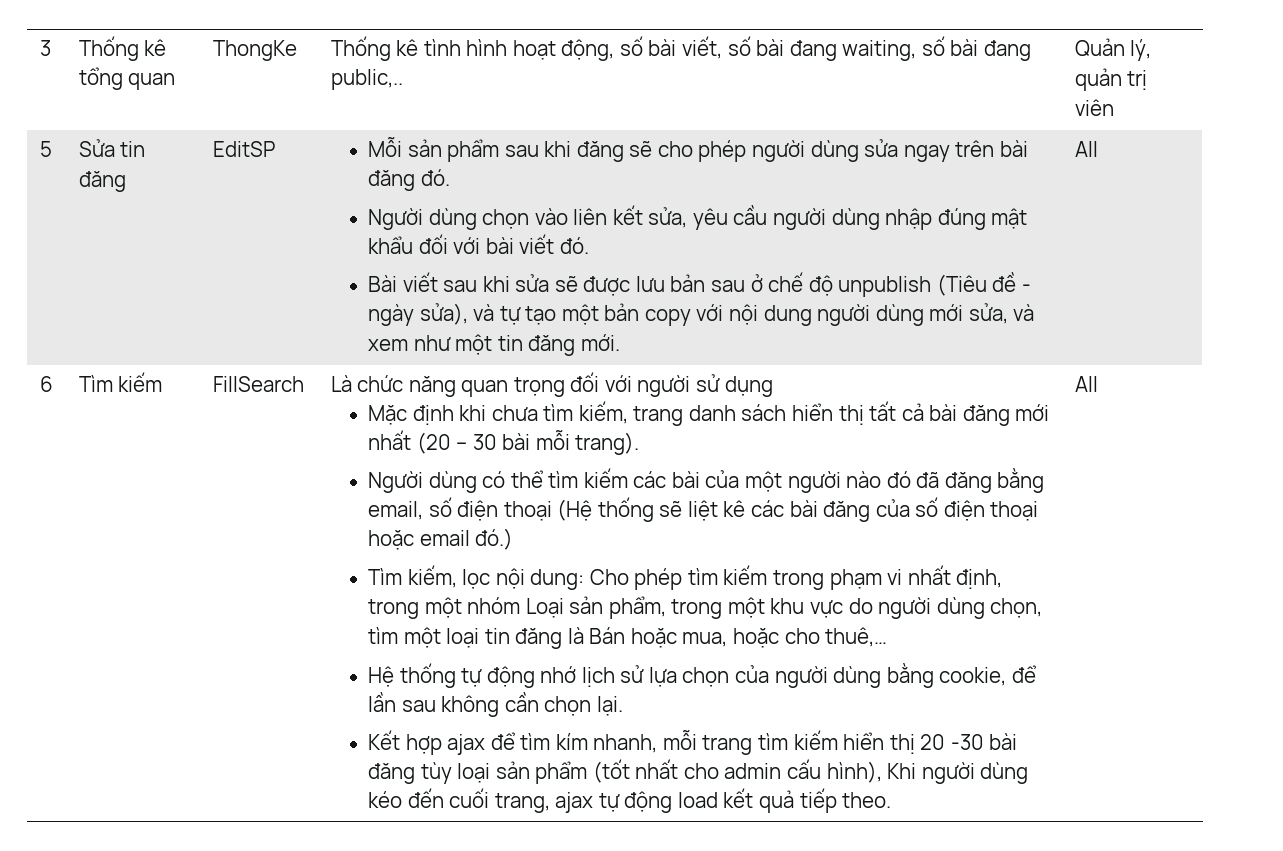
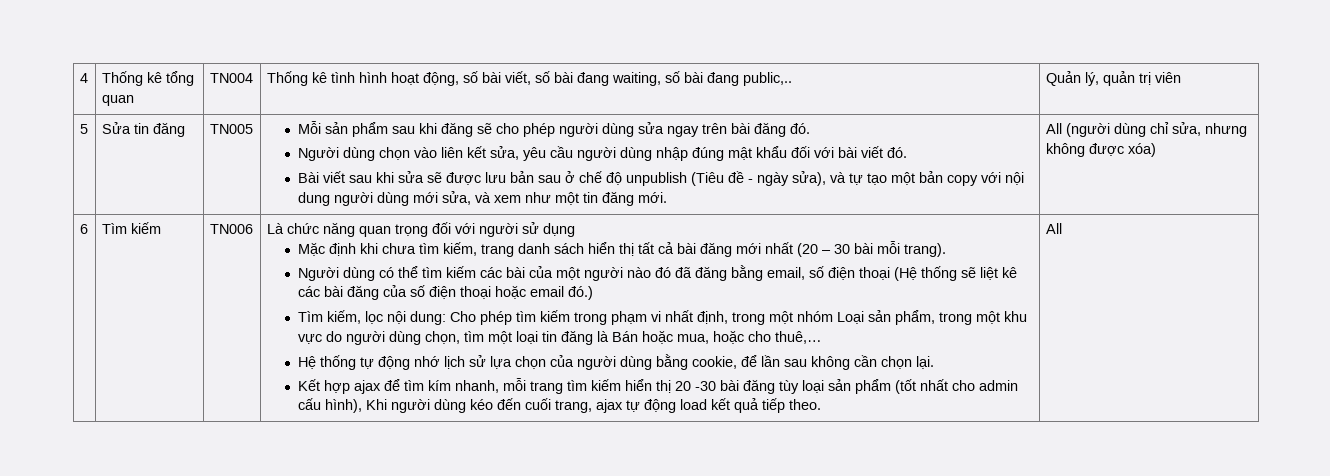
- 3 | Thống kê tổng quan | ThongKe | Thống kê tình hình hoạt động, số bài viết, số bài đang waiting, số bài đang public,.. | Quản lý, quản trị viên
+ 4 | Thống kê tổng quan | TN004 | Thống kê tình hình hoạt động, số bài viết, số bài đang waiting, số bài đang public,.. | Quản lý, quản trị viên
- EditSP
+ TN005
- Bài viết sau khi sửa sẽ được lưu bản sau ở chế độ unpublish (Tiêu đề - ngày sửa), và tự tạo một bản copy với nội dung người dùng mới sửa, và xem như một tin đăng mới. | All
+ Bài viết sau khi sửa sẽ được lưu bản sau ở chế độ unpublish (Tiêu đề - ngày sửa), và tự tạo một bản copy với nội dung người dùng mới sửa, và xem như một tin đăng mới. | All (người dùng chỉ sửa, nhưng không được xóa)
- FillSearch
+ TN006

